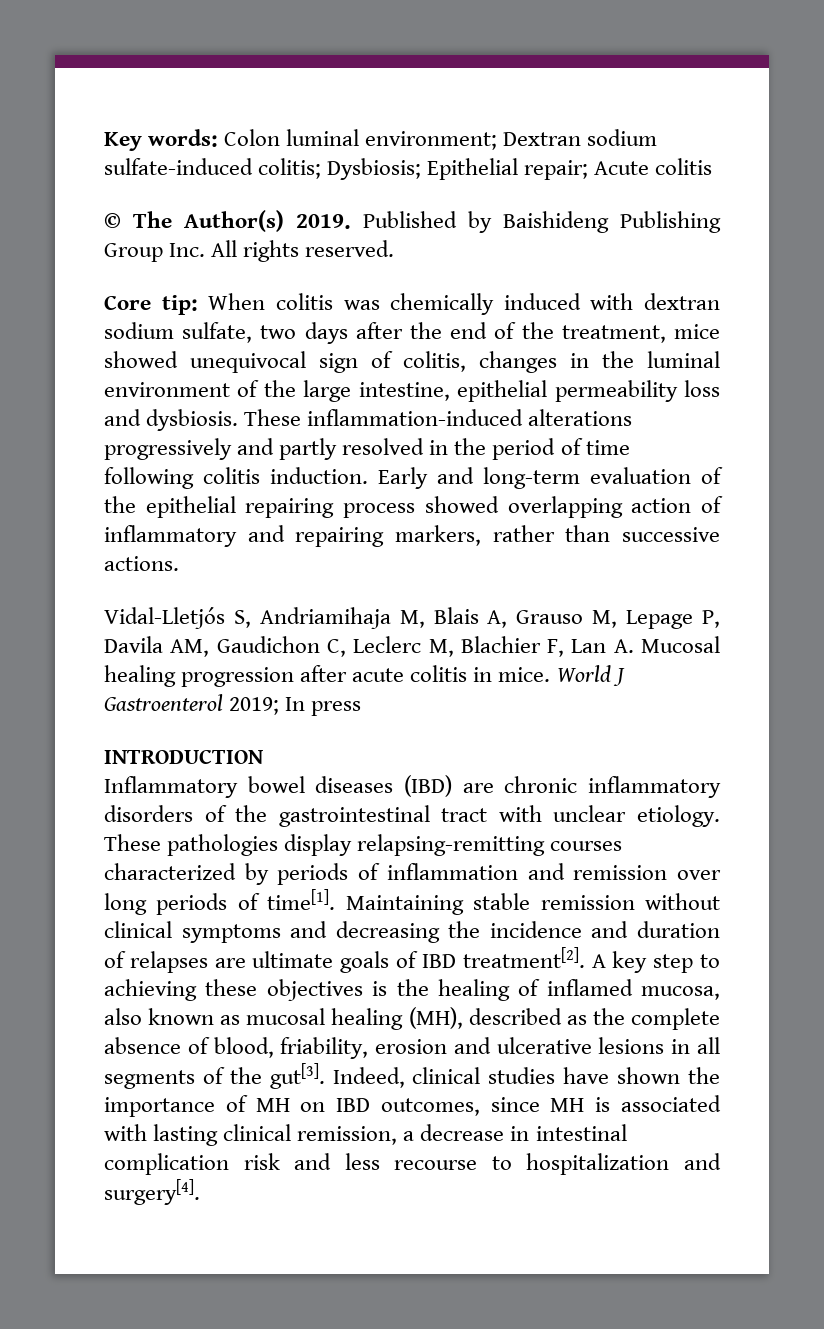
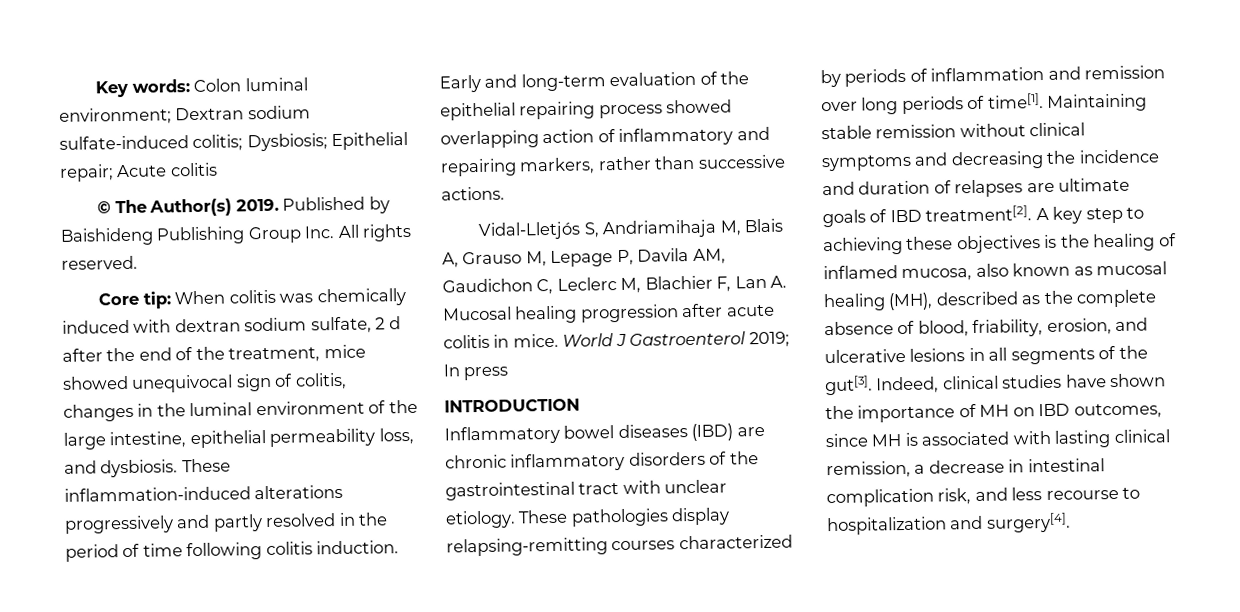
- Core tip: When colitis was chemically induced with dextran sodium sulfate, two days after the end of the treatment, mice showed unequivocal sign of colitis, changes in the luminal environment of the large intestine, epithelial permeability loss and dysbiosis.
+ Core tip: When colitis was chemically induced with dextran sodium sulfate, 2 d after the end of the treatment, mice showed unequivocal sign of colitis, changes in the luminal environment of the large intestine, epithelial permeability loss, and dysbiosis.
- A key step to achieving these objectives is the healing of inflamed mucosa, also known as mucosal healing (MH), described as the complete absence of blood, friability, erosion and ulcerative lesions in all segments of the gut[3].
+ A key step to achieving these objectives is the healing of inflamed mucosa, also known as mucosal healing (MH), described as the complete absence of blood, friability, erosion, and ulcerative lesions in all segments of the gut[3].
- Indeed, clinical studies have shown the importance of MH on IBD outcomes, since MH is associated with lasting clinical remission, a decrease in intestinal complication risk and less recourse to hospitalization and surgery[4].
+ Indeed, clinical studies have shown the importance of MH on IBD outcomes, since MH is associated with lasting clinical remission, a decrease in intestinal complication risk, and less recourse to hospitalization and surgery[4].

